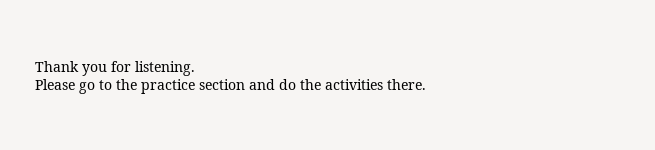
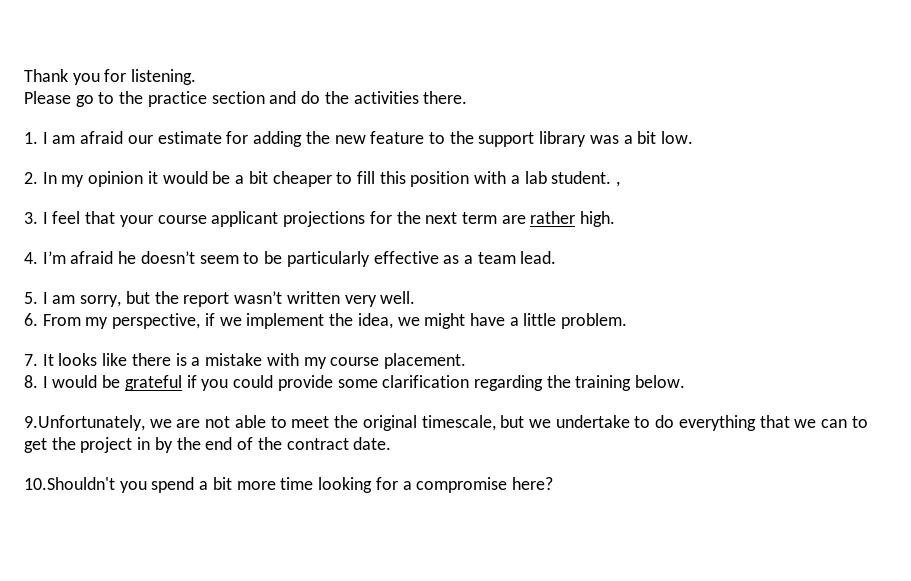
+ 1. I am afraid our estimate for adding the new feature to the support library was a bit low.
+ 2. In my opinion it would be a bit cheaper to fill this position with a lab student. ,
+ 3. I feel that your course applicant projections for the next term are rather high.
+ 4. I’m afraid he doesn’t seem to be particularly effective as a team lead.
+ 5. I am sorry, but the report wasn’t written very well.
+ 6. From my perspective, if we implement the idea, we might have a little problem.
+ 7. It looks like there is a mistake with my course placement.
+ 8. I would be grateful if you could provide some clarification regarding the training below.
+ 9.Unfortunately, we are not able to meet the original timescale, but we undertake to do everything that we can to get the project in by the end of the contract date.
+ 10.Shouldn't you spend a bit more time looking for a compromise here?

